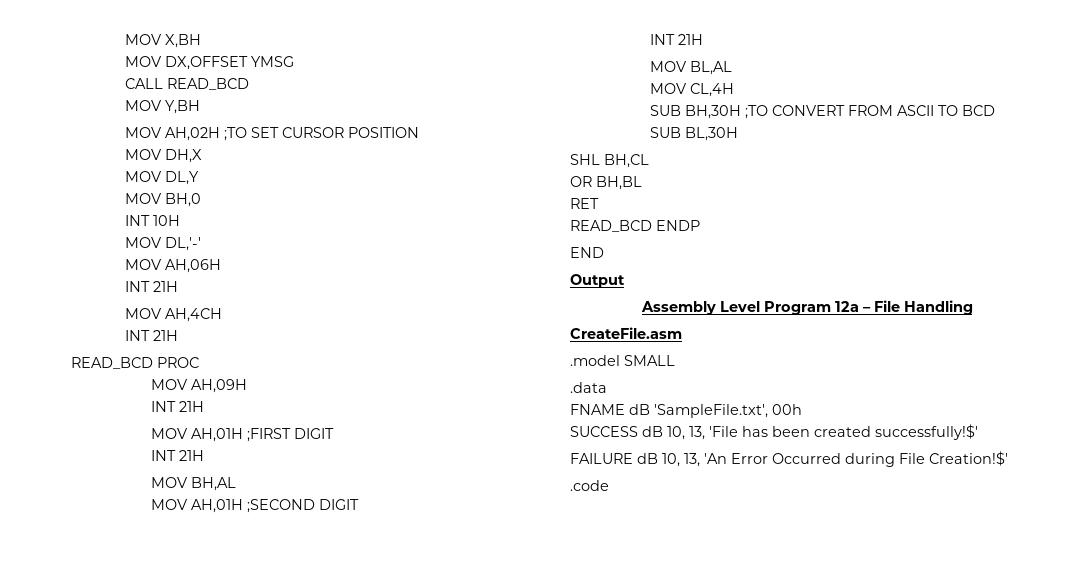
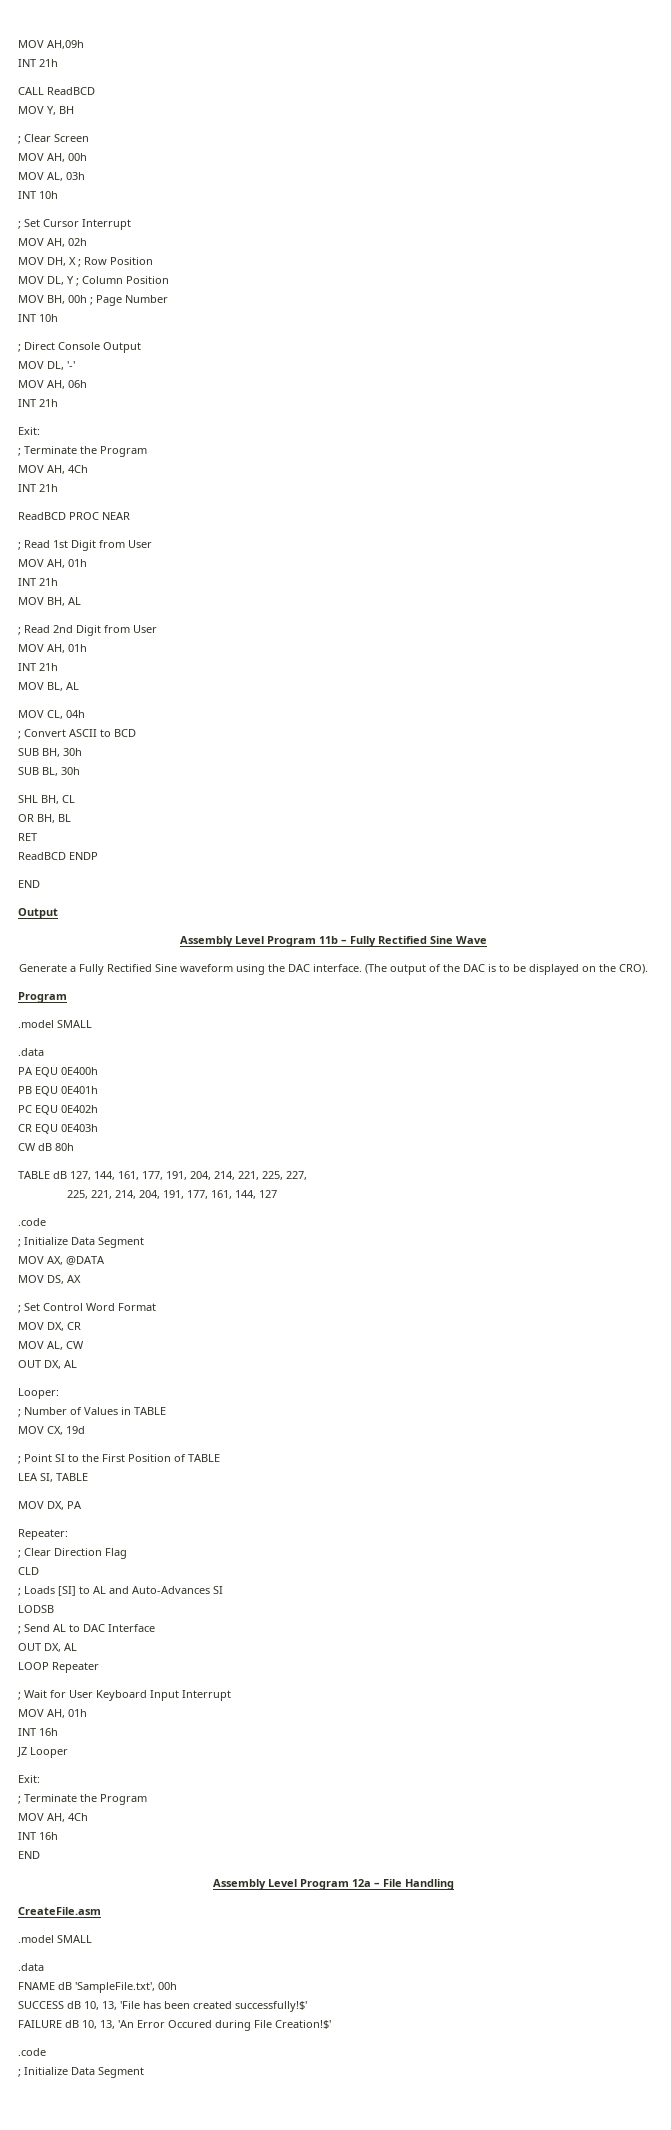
- MOV X,BH
- MOV DX,OFFSET YMSG
- CALL READ_BCD
- MOV Y,BH
- MOV AH,02H ;TO SET CURSOR POSITION
- MOV DH,X
- MOV DL,Y
- MOV BH,0
- INT 10H
- MOV DL,'-'
- MOV AH,06H
- INT 21H
- MOV AH,4CH
- INT 21H
- READ_BCD PROC
- MOV AH,09H
- INT 21H
- MOV AH,01H ;FIRST DIGIT
- INT 21H
- MOV BH,AL
- MOV AH,01H ;SECOND DIGIT
- INT 21H
- MOV BL,AL
- MOV CL,4H
- SUB BH,30H ;TO CONVERT FROM ASCII TO BCD
- SUB BL,30H
+ MOV AH,09h
+ INT 21h
+ CALL ReadBCD
+ MOV Y, BH
+ ; Clear Screen
+ MOV AH, 00h
+ MOV AL, 03h
+ INT 10h
+ ; Set Cursor Interrupt
+ MOV AH, 02h
+ MOV DH, X ; Row Position
+ MOV DL, Y ; Column Position
+ MOV BH, 00h ; Page Number
+ INT 10h
+ ; Direct Console Output
+ MOV DL, '-'
+ MOV AH, 06h
+ INT 21h
+ Exit:
+ ; Terminate the Program
+ MOV AH, 4Ch
+ INT 21h
+ ReadBCD PROC NEAR
+ ; Read 1st Digit from User
+ MOV AH, 01h
+ INT 21h
+ MOV BH, AL
+ ; Read 2nd Digit from User
+ MOV AH, 01h
+ INT 21h
+ MOV BL, AL
+ MOV CL, 04h
+ ; Convert ASCII to BCD
+ SUB BH, 30h
+ SUB BL, 30h
- SHL BH,CL
+ SHL BH, CL
- OR BH,BL
+ OR BH, BL
- READ_BCD ENDP
+ ReadBCD ENDP
+ Assembly Level Program 11b – Fully Rectified Sine Wave
+ Generate a Fully Rectified Sine waveform using the DAC interface. (The output of the DAC is to be displayed on the CRO).
+ Program
+ .model SMALL
+ .data
+ PA EQU 0E400h
+ PB EQU 0E401h
+ PC EQU 0E402h
+ CR EQU 0E403h
+ CW dB 80h
+ TABLE dB 127, 144, 161, 177, 191, 204, 214, 221, 225, 227,
+ 225, 221, 214, 204, 191, 177, 161, 144, 127
+ .code
+ ; Initialize Data Segment
+ MOV AX, @DATA
+ MOV DS, AX
+ ; Set Control Word Format
+ MOV DX, CR
+ MOV AL, CW
+ OUT DX, AL
+ Looper:
+ ; Number of Values in TABLE
+ MOV CX, 19d
+ ; Point SI to the First Position of TABLE
+ LEA SI, TABLE
+ MOV DX, PA
+ Repeater:
+ ; Clear Direction Flag
+ CLD
+ ; Loads [SI] to AL and Auto-Advances SI
+ LODSB
+ ; Send AL to DAC Interface
+ OUT DX, AL
+ LOOP Repeater
+ ; Wait for User Keyboard Input Interrupt
+ MOV AH, 01h
+ INT 16h
+ JZ Looper
+ Exit:
+ ; Terminate the Program
+ MOV AH, 4Ch
+ INT 16h
+ END
- FAILURE dB 10, 13, 'An Error Occurred during File Creation!$'
+ FAILURE dB 10, 13, 'An Error Occured during File Creation!$'
  .code
+ ; Initialize Data Segment

